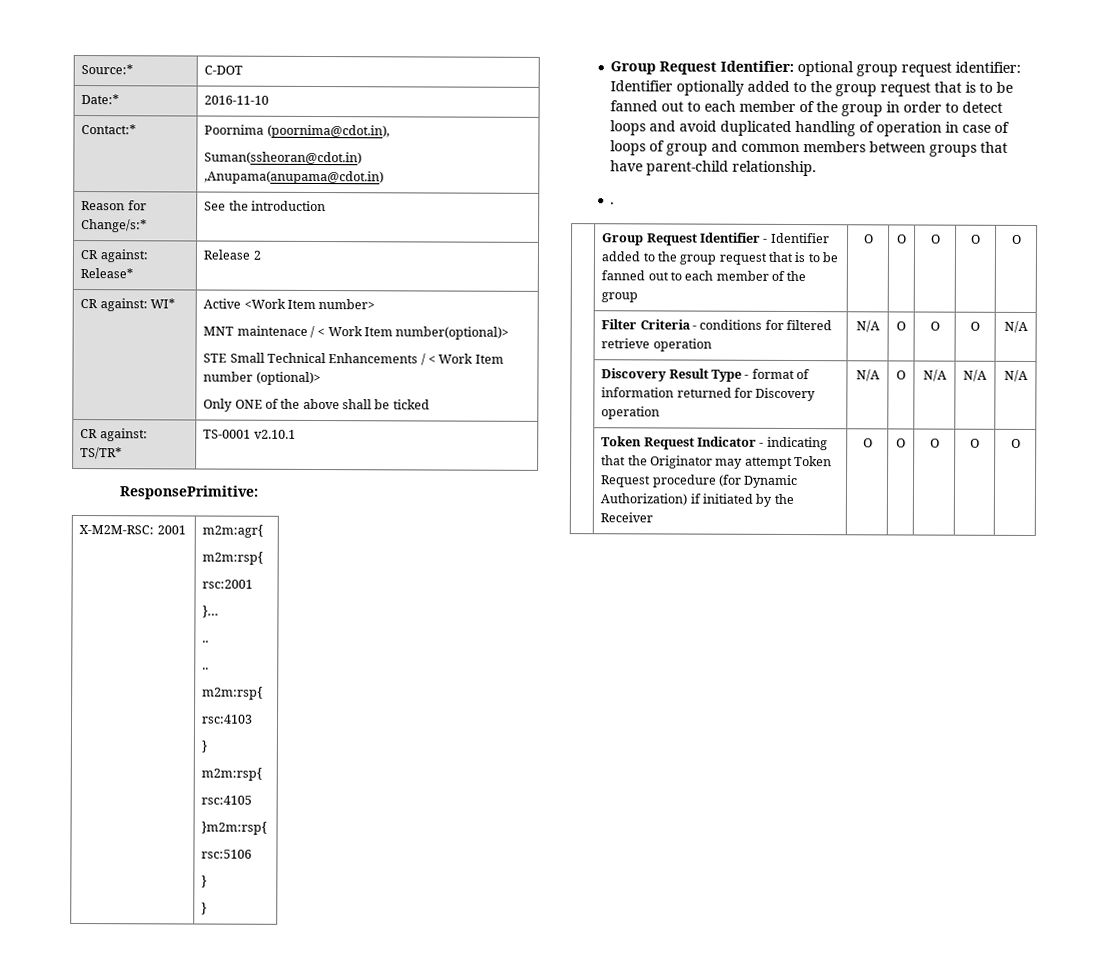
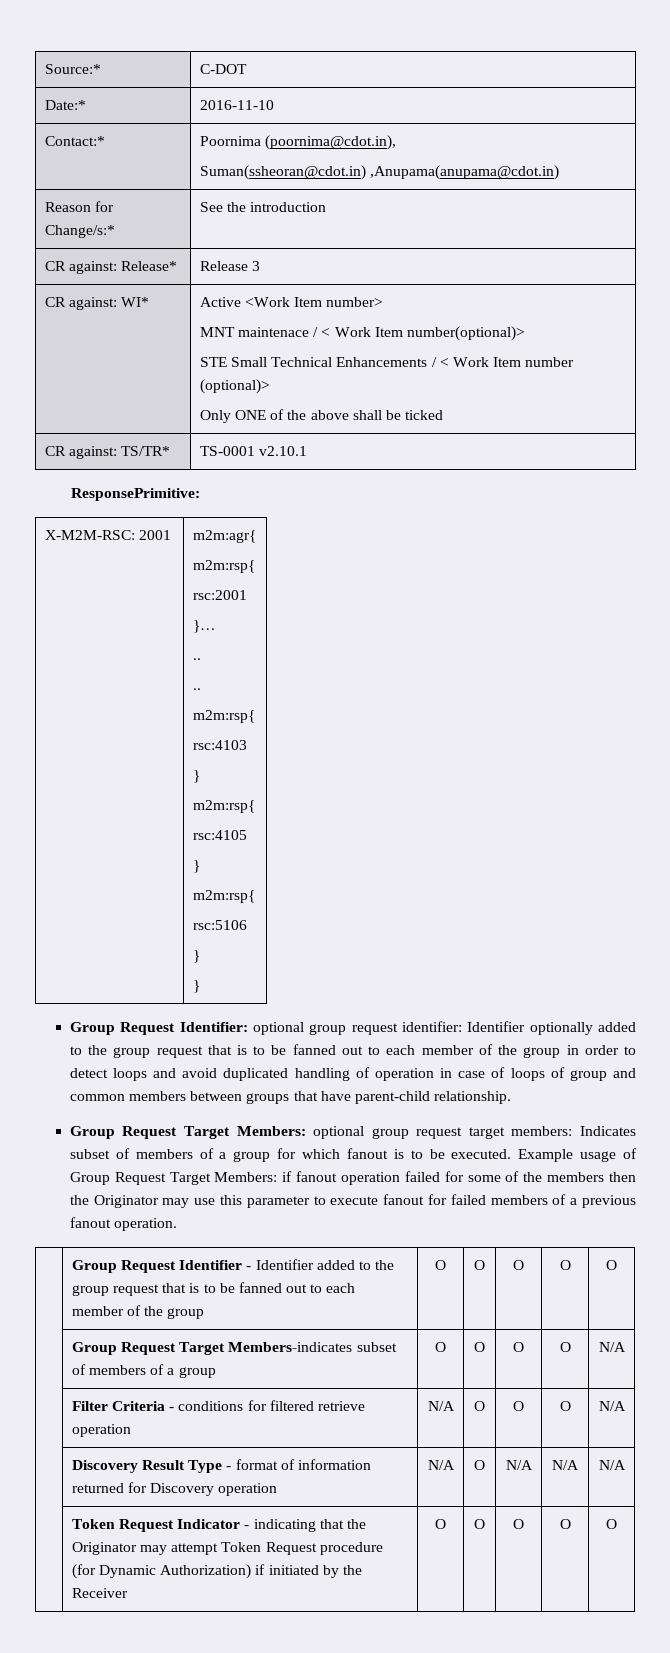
- CR against: Release* | Release 2
+ CR against: Release* | Release 3
  X-M2M-RSC: 2001 | m2m:agr{
  m2m:rsp{
  rsc:2001
  }…
  ..
  ..
  m2m:rsp{
  rsc:4103
  }
  m2m:rsp{
  rsc:4105
- }m2m:rsp{
+ }
+ m2m:rsp{
- .
+ Group Request Target Members: optional group request target members: Indicates subset of members of a group for which fanout is to be executed. Example usage of Group Request Target Members: if fanout operation failed for some of the members then the Originator may use this parameter to execute fanout for failed members of a previous fanout operation.
+ | Group Request Target Members-indicates subset of members of a group | O | O | O | O | N/A

